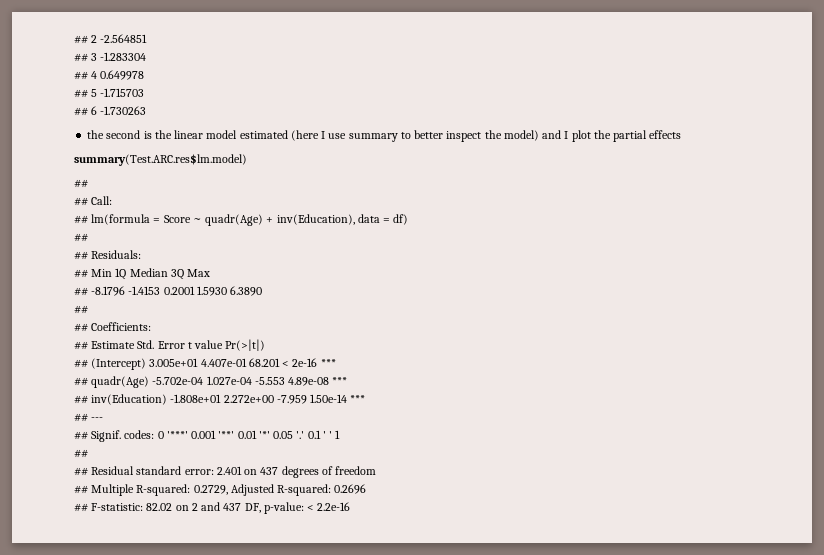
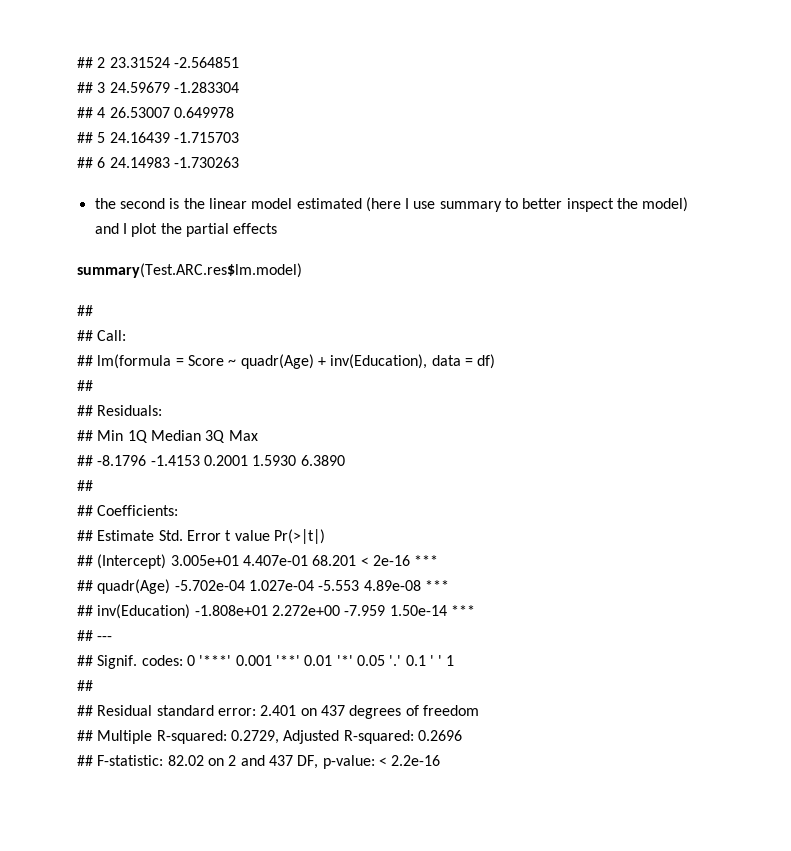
- ## 2 -2.564851
+ ## 2 23.31524 -2.564851
- ## 3 -1.283304
+ ## 3 24.59679 -1.283304
- ## 4 0.649978
+ ## 4 26.53007 0.649978
- ## 5 -1.715703
+ ## 5 24.16439 -1.715703
- ## 6 -1.730263
+ ## 6 24.14983 -1.730263

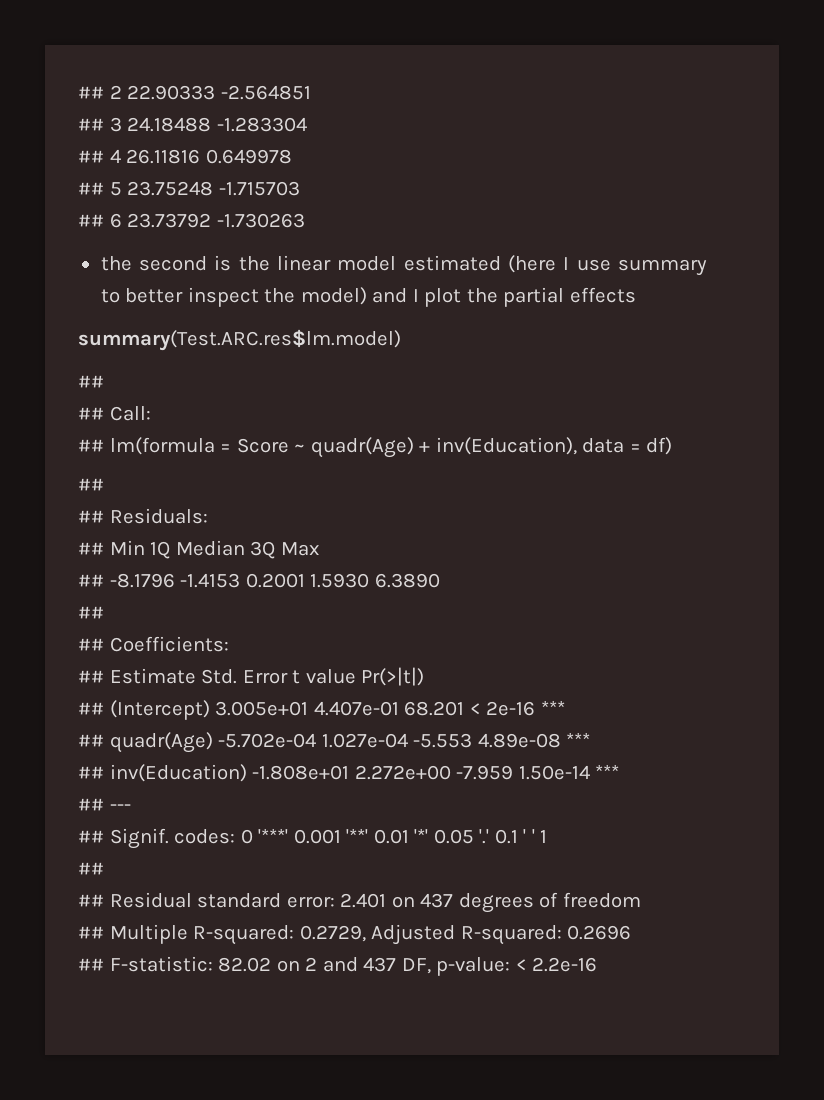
- ## 2 23.31524 -2.564851
+ ## 2 22.90333 -2.564851
- ## 3 24.59679 -1.283304
+ ## 3 24.18488 -1.283304
- ## 4 26.53007 0.649978
+ ## 4 26.11816 0.649978
- ## 5 24.16439 -1.715703
+ ## 5 23.75248 -1.715703
- ## 6 24.14983 -1.730263
+ ## 6 23.73792 -1.730263

